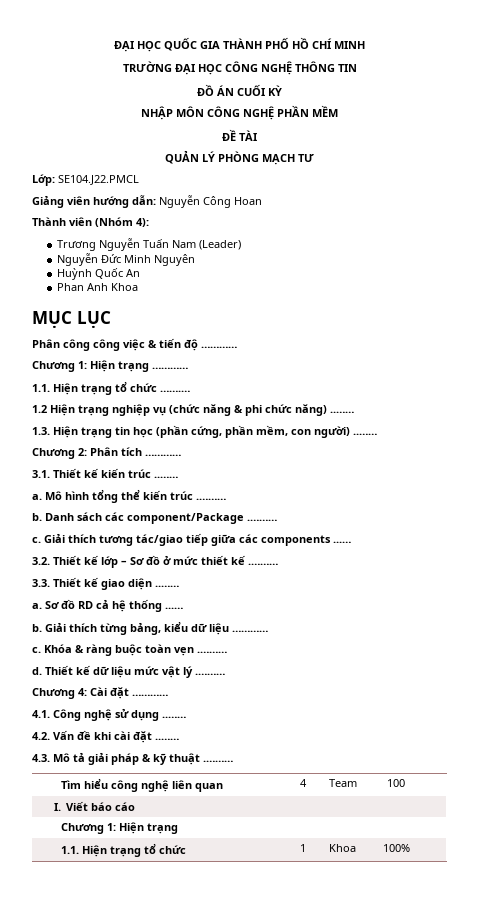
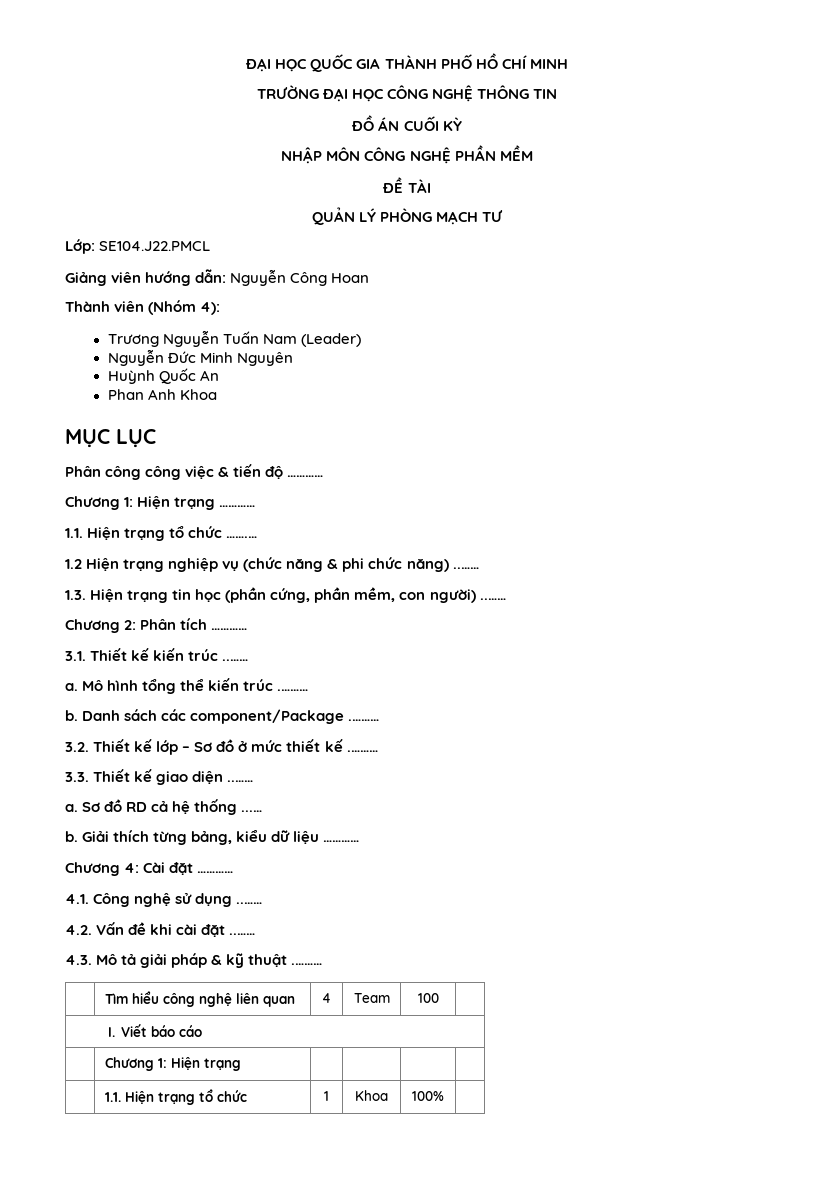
- c. Giải thích tương tác/giao tiếp giữa các components ...…
- c. Khóa & ràng buộc toàn vẹn .………
- d. Thiết kế dữ liệu mức vật lý .………

